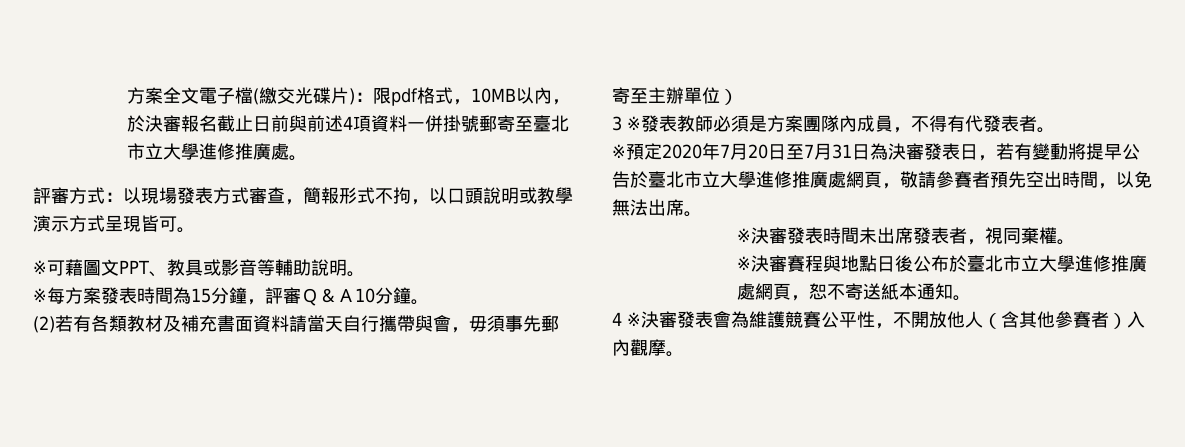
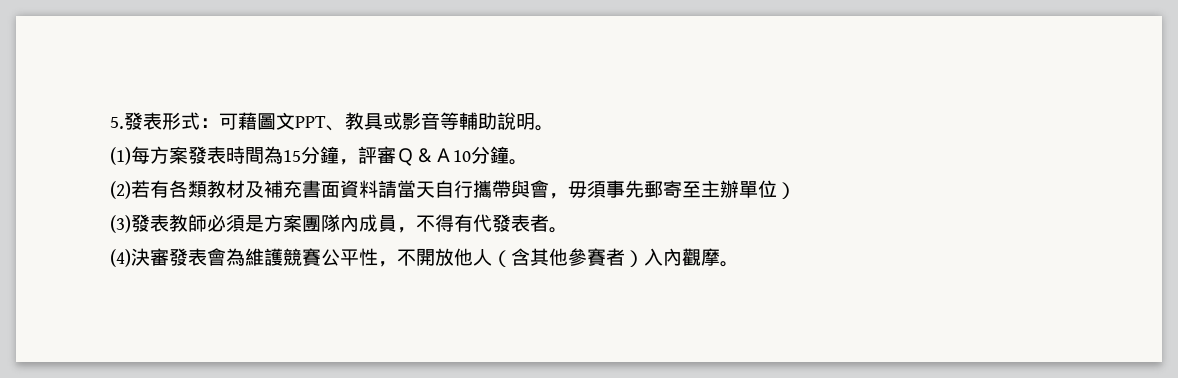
- 方案全文電子檔(繳交光碟片)：限pdf格式，10MB以內，於決審報名截止日前與前述4項資料一併掛號郵寄至臺北市立大學進修推廣處。
- 評審方式：以現場發表方式審查，簡報形式不拘，以口頭說明或教學演示方式呈現皆可。
- ※可藉圖文PPT、教具或影音等輔助說明。
+ 5.發表形式：可藉圖文PPT、教具或影音等輔助說明。
- ※每方案發表時間為15分鐘，評審Ｑ＆Ａ10分鐘。
+ (1)每方案發表時間為15分鐘，評審Ｑ＆Ａ10分鐘。
- 3 ※發表教師必須是方案團隊內成員，不得有代發表者。
+ (3)發表教師必須是方案團隊內成員，不得有代發表者。
- ※預定2020年7月20日至7月31日為決審發表日，若有變動將提早公告於臺北市立大學進修推廣處網頁，敬請參賽者預先空出時間，以免無法出席。
- ※決審發表時間未出席發表者，視同棄權。
- ※決審賽程與地點日後公布於臺北市立大學進修推廣處網頁，恕不寄送紙本通知。
- 4 ※決審發表會為維護競賽公平性，不開放他人（含其他參賽者）入內觀摩。
+ (4)決審發表會為維護競賽公平性，不開放他人（含其他參賽者）入內觀摩。

